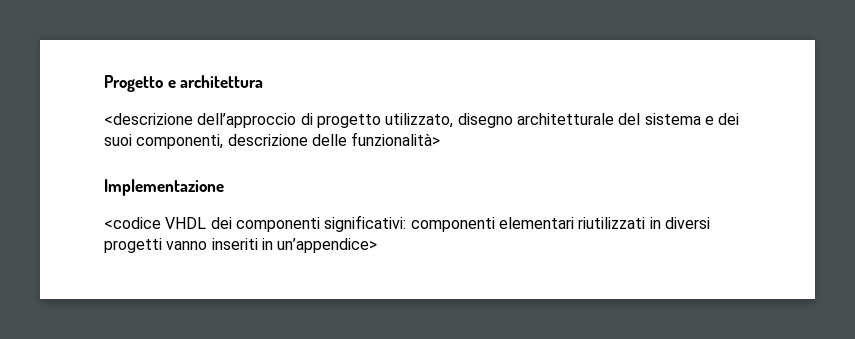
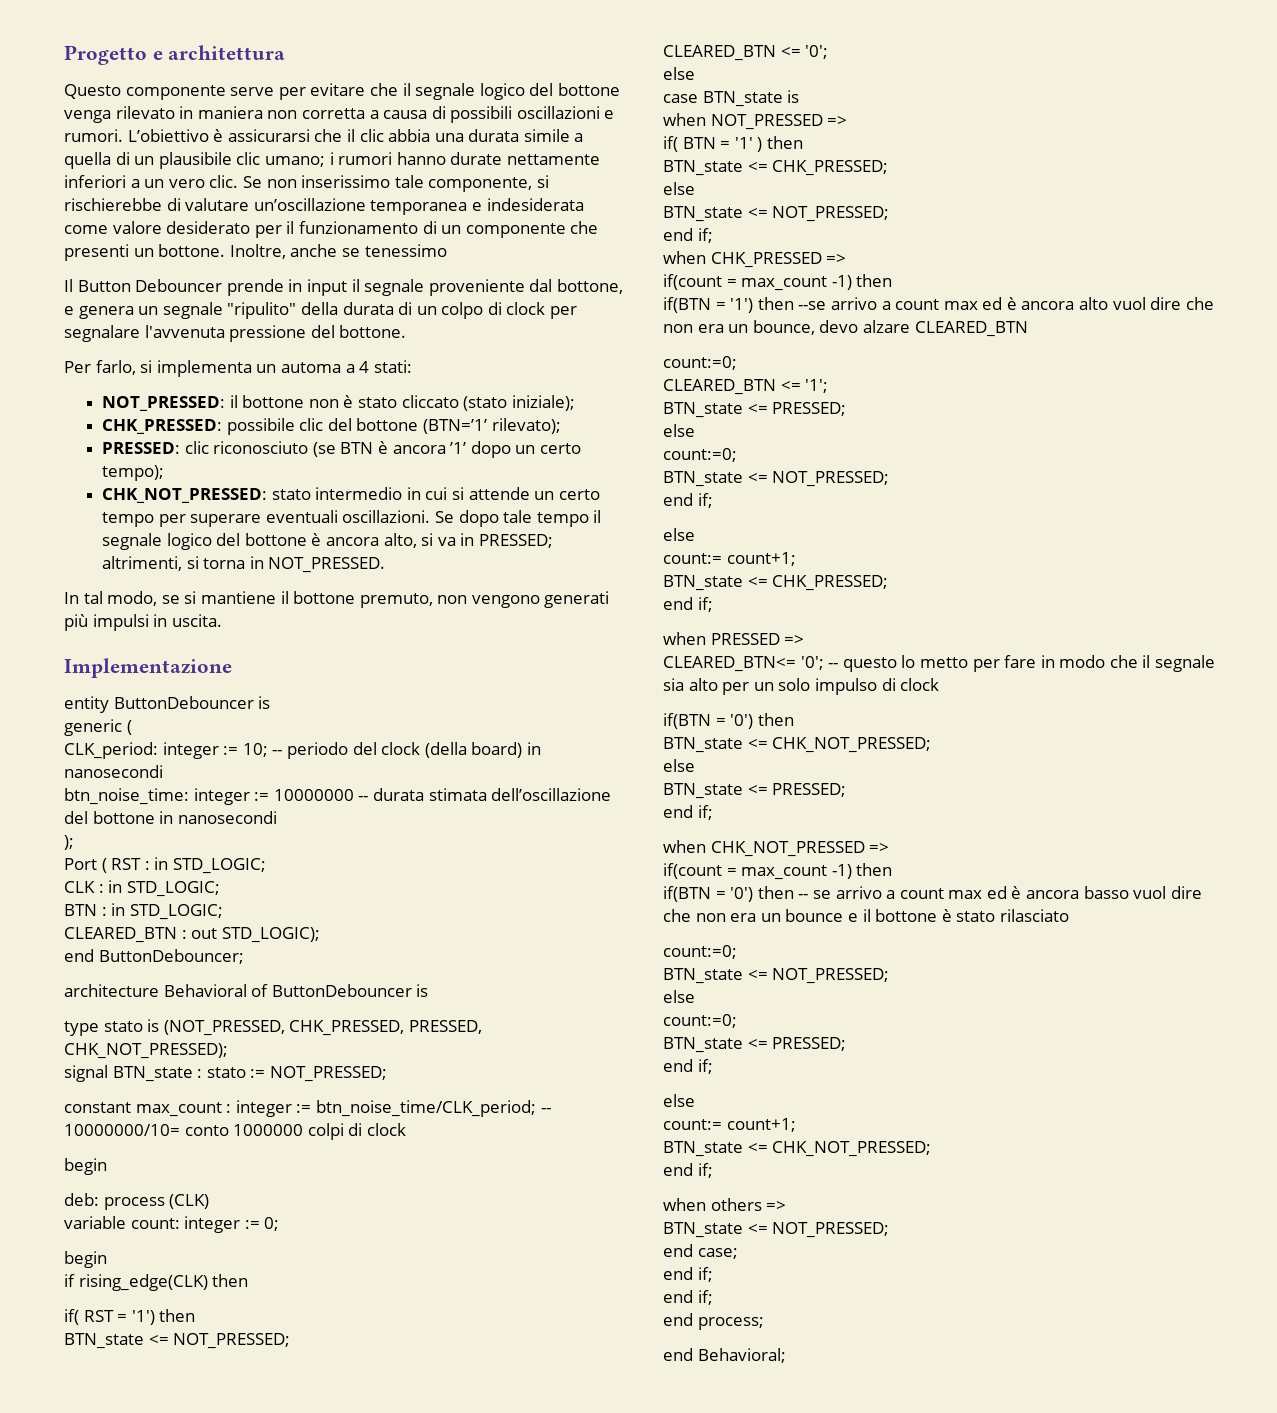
- <descrizione dell’approccio di progetto utilizzato, disegno architetturale del sistema e dei suoi componenti, descrizione delle funzionalità>
+ Questo componente serve per evitare che il segnale logico del bottone venga rilevato in maniera non corretta a causa di possibili oscillazioni e rumori. L’obiettivo è assicurarsi che il clic abbia una durata simile a quella di un plausibile clic umano; i rumori hanno durate nettamente inferiori a un vero clic. Se non inserissimo tale componente, si rischierebbe di valutare un’oscillazione temporanea e indesiderata come valore desiderato per il funzionamento di un componente che presenti un bottone. Inoltre, anche se tenessimo
+ Il Button Debouncer prende in input il segnale proveniente dal bottone, e genera un segnale "ripulito" della durata di un colpo di clock per segnalare l'avvenuta pressione del bottone.
+ Per farlo, si implementa un automa a 4 stati:
+ NOT_PRESSED: il bottone non è stato cliccato (stato iniziale);
+ CHK_PRESSED: possibile clic del bottone (BTN=’1’ rilevato);
+ PRESSED: clic riconosciuto (se BTN è ancora ’1’ dopo un certo tempo);
+ CHK_NOT_PRESSED: stato intermedio in cui si attende un certo tempo per superare eventuali oscillazioni. Se dopo tale tempo il segnale logico del bottone è ancora alto, si va in PRESSED; altrimenti, si torna in NOT_PRESSED.
+ In tal modo, se si mantiene il bottone premuto, non vengono generati più impulsi in uscita.
  Implementazione
- <codice VHDL dei componenti significativi: componenti elementari riutilizzati in diversi progetti vanno inseriti in un’appendice>
+ entity ButtonDebouncer is
+ generic (
+ CLK_period: integer := 10; -- periodo del clock (della board) in nanosecondi
+ btn_noise_time: integer := 10000000 -- durata stimata dell’oscillazione del bottone in nanosecondi
+ );
+ Port ( RST : in STD_LOGIC;
+ CLK : in STD_LOGIC;
+ BTN : in STD_LOGIC;
+ CLEARED_BTN : out STD_LOGIC);
+ end ButtonDebouncer;
+ architecture Behavioral of ButtonDebouncer is
+ type stato is (NOT_PRESSED, CHK_PRESSED, PRESSED, CHK_NOT_PRESSED);
+ signal BTN_state : stato := NOT_PRESSED;
+ constant max_count : integer := btn_noise_time/CLK_period; -- 10000000/10= conto 1000000 colpi di clock
+ begin
+ deb: process (CLK)
+ variable count: integer := 0;
+ begin
+ if rising_edge(CLK) then
+ if( RST = '1') then
+ BTN_state <= NOT_PRESSED;
+ CLEARED_BTN <= '0';
+ else
+ case BTN_state is
+ when NOT_PRESSED =>
+ if( BTN = '1' ) then
+ BTN_state <= CHK_PRESSED;
+ else
+ BTN_state <= NOT_PRESSED;
+ end if;
+ when CHK_PRESSED =>
+ if(count = max_count -1) then
+ if(BTN = '1') then --se arrivo a count max ed è ancora alto vuol dire che non era un bounce, devo alzare CLEARED_BTN
+ count:=0;
+ CLEARED_BTN <= '1';
+ BTN_state <= PRESSED;
+ else
+ count:=0;
+ BTN_state <= NOT_PRESSED;
+ end if;
+ else
+ count:= count+1;
+ BTN_state <= CHK_PRESSED;
+ end if;
+ when PRESSED =>
+ CLEARED_BTN<= '0'; -- questo lo metto per fare in modo che il segnale sia alto per un solo impulso di clock
+ if(BTN = '0') then
+ BTN_state <= CHK_NOT_PRESSED;
+ else
+ BTN_state <= PRESSED;
+ end if;
+ when CHK_NOT_PRESSED =>
+ if(count = max_count -1) then
+ if(BTN = '0') then -- se arrivo a count max ed è ancora basso vuol dire che non era un bounce e il bottone è stato rilasciato
+ count:=0;
+ BTN_state <= NOT_PRESSED;
+ else
+ count:=0;
+ BTN_state <= PRESSED;
+ end if;
+ else
+ count:= count+1;
+ BTN_state <= CHK_NOT_PRESSED;
+ end if;
+ when others =>
+ BTN_state <= NOT_PRESSED;
+ end case;
+ end if;
+ end if;
+ end process;
+ end Behavioral;

